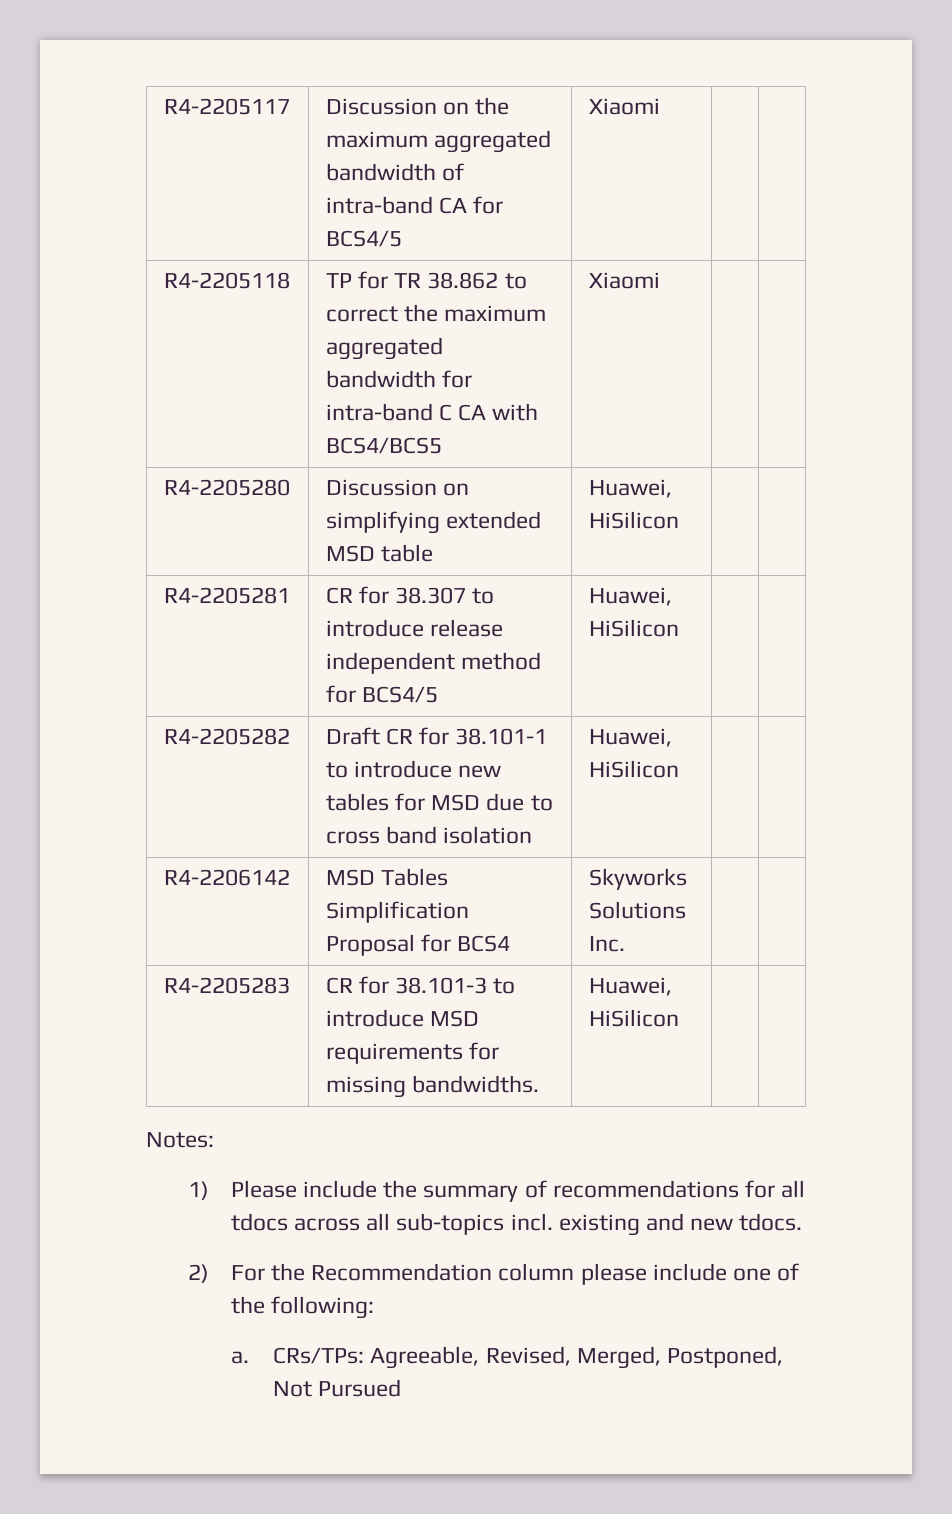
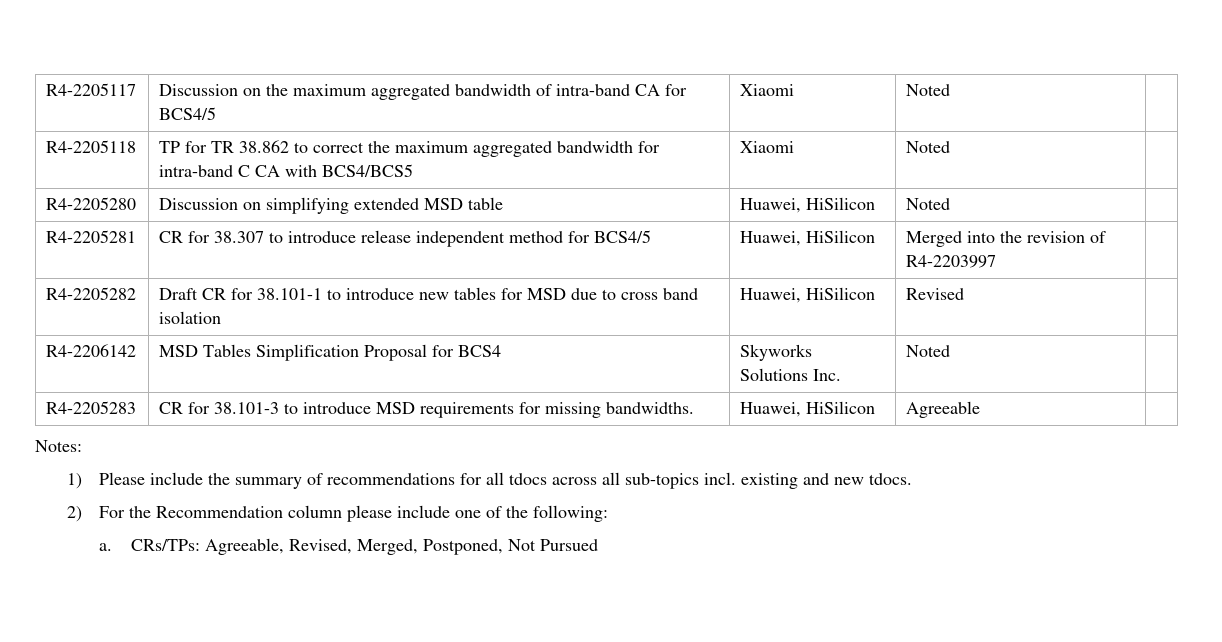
- R4-2205117 | Discussion on the maximum aggregated bandwidth of intra-band CA for BCS4/5 | Xiaomi | |
+ R4-2205117 | Discussion on the maximum aggregated bandwidth of intra-band CA for BCS4/5 | Xiaomi | Noted |
- R4-2205118 | TP for TR 38.862 to correct the maximum aggregated bandwidth for intra-band C CA with BCS4/BCS5 | Xiaomi | |
+ R4-2205118 | TP for TR 38.862 to correct the maximum aggregated bandwidth for intra-band C CA with BCS4/BCS5 | Xiaomi | Noted |
- R4-2205280 | Discussion on simplifying extended MSD table | Huawei, HiSilicon | |
+ R4-2205280 | Discussion on simplifying extended MSD table | Huawei, HiSilicon | Noted |
- R4-2205281 | CR for 38.307 to introduce release independent method for BCS4/5 | Huawei, HiSilicon | |
+ R4-2205281 | CR for 38.307 to introduce release independent method for BCS4/5 | Huawei, HiSilicon | Merged into the revision of R4-2203997 |
- R4-2205282 | Draft CR for 38.101-1 to introduce new tables for MSD due to cross band isolation | Huawei, HiSilicon | |
+ R4-2205282 | Draft CR for 38.101-1 to introduce new tables for MSD due to cross band isolation | Huawei, HiSilicon | Revised |
- R4-2206142 | MSD Tables Simplification Proposal for BCS4 | Skyworks Solutions Inc. | |
+ R4-2206142 | MSD Tables Simplification Proposal for BCS4 | Skyworks Solutions Inc. | Noted |
- R4-2205283 | CR for 38.101-3 to introduce MSD requirements for missing bandwidths. | Huawei, HiSilicon | |
+ R4-2205283 | CR for 38.101-3 to introduce MSD requirements for missing bandwidths. | Huawei, HiSilicon | Agreeable |

